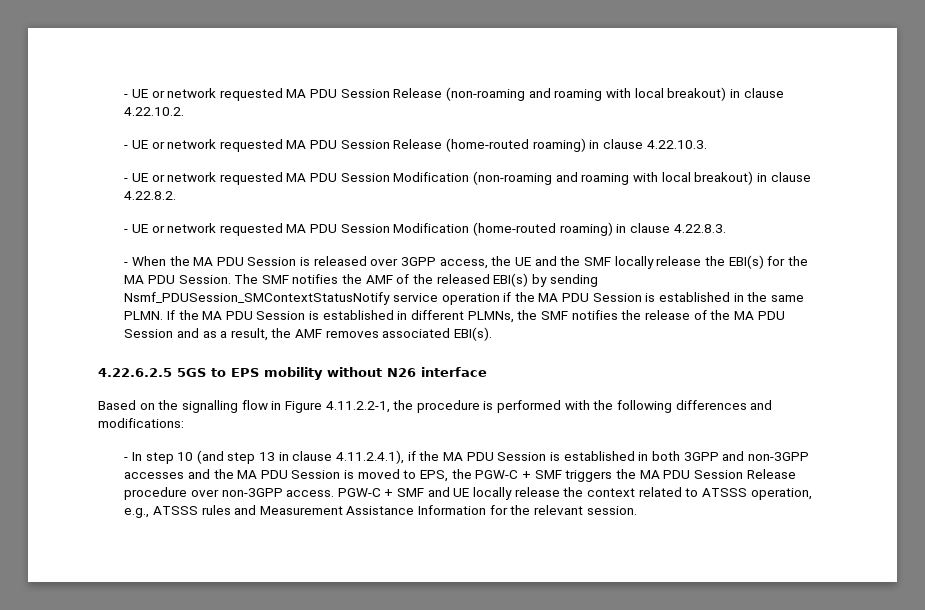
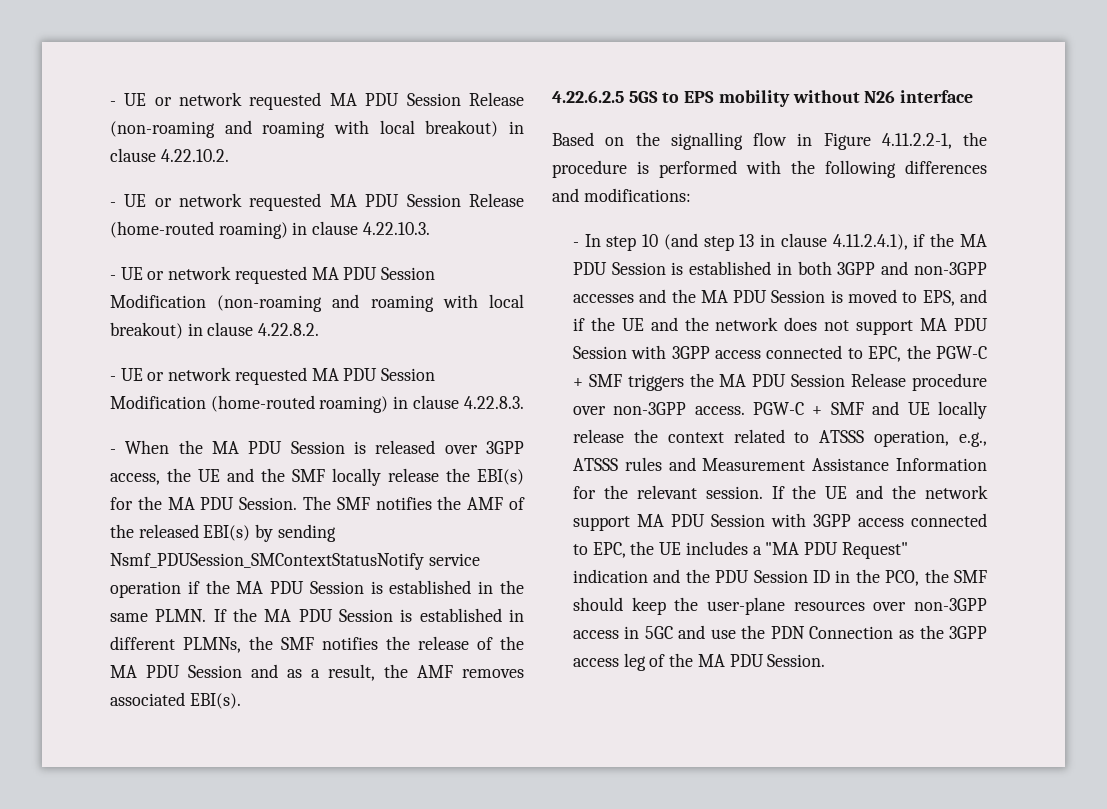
- - In step 10 (and step 13 in clause 4.11.2.4.1), if the MA PDU Session is established in both 3GPP and non-3GPP accesses and the MA PDU Session is moved to EPS, the PGW-C + SMF triggers the MA PDU Session Release procedure over non-3GPP access.
+ - In step 10 (and step 13 in clause 4.11.2.4.1), if the MA PDU Session is established in both 3GPP and non-3GPP accesses and the MA PDU Session is moved to EPS, and if the UE and the network does not support MA PDU Session with 3GPP access connected to EPC, the PGW-C + SMF triggers the MA PDU Session Release procedure over non-3GPP access.
+ If the UE and the network support MA PDU Session with 3GPP access connected to EPC, the UE includes a "MA PDU Request" indication and the PDU Session ID in the PCO, the SMF should keep the user-plane resources over non-3GPP access in 5GC and use the PDN Connection as the 3GPP access leg of the MA PDU Session.

